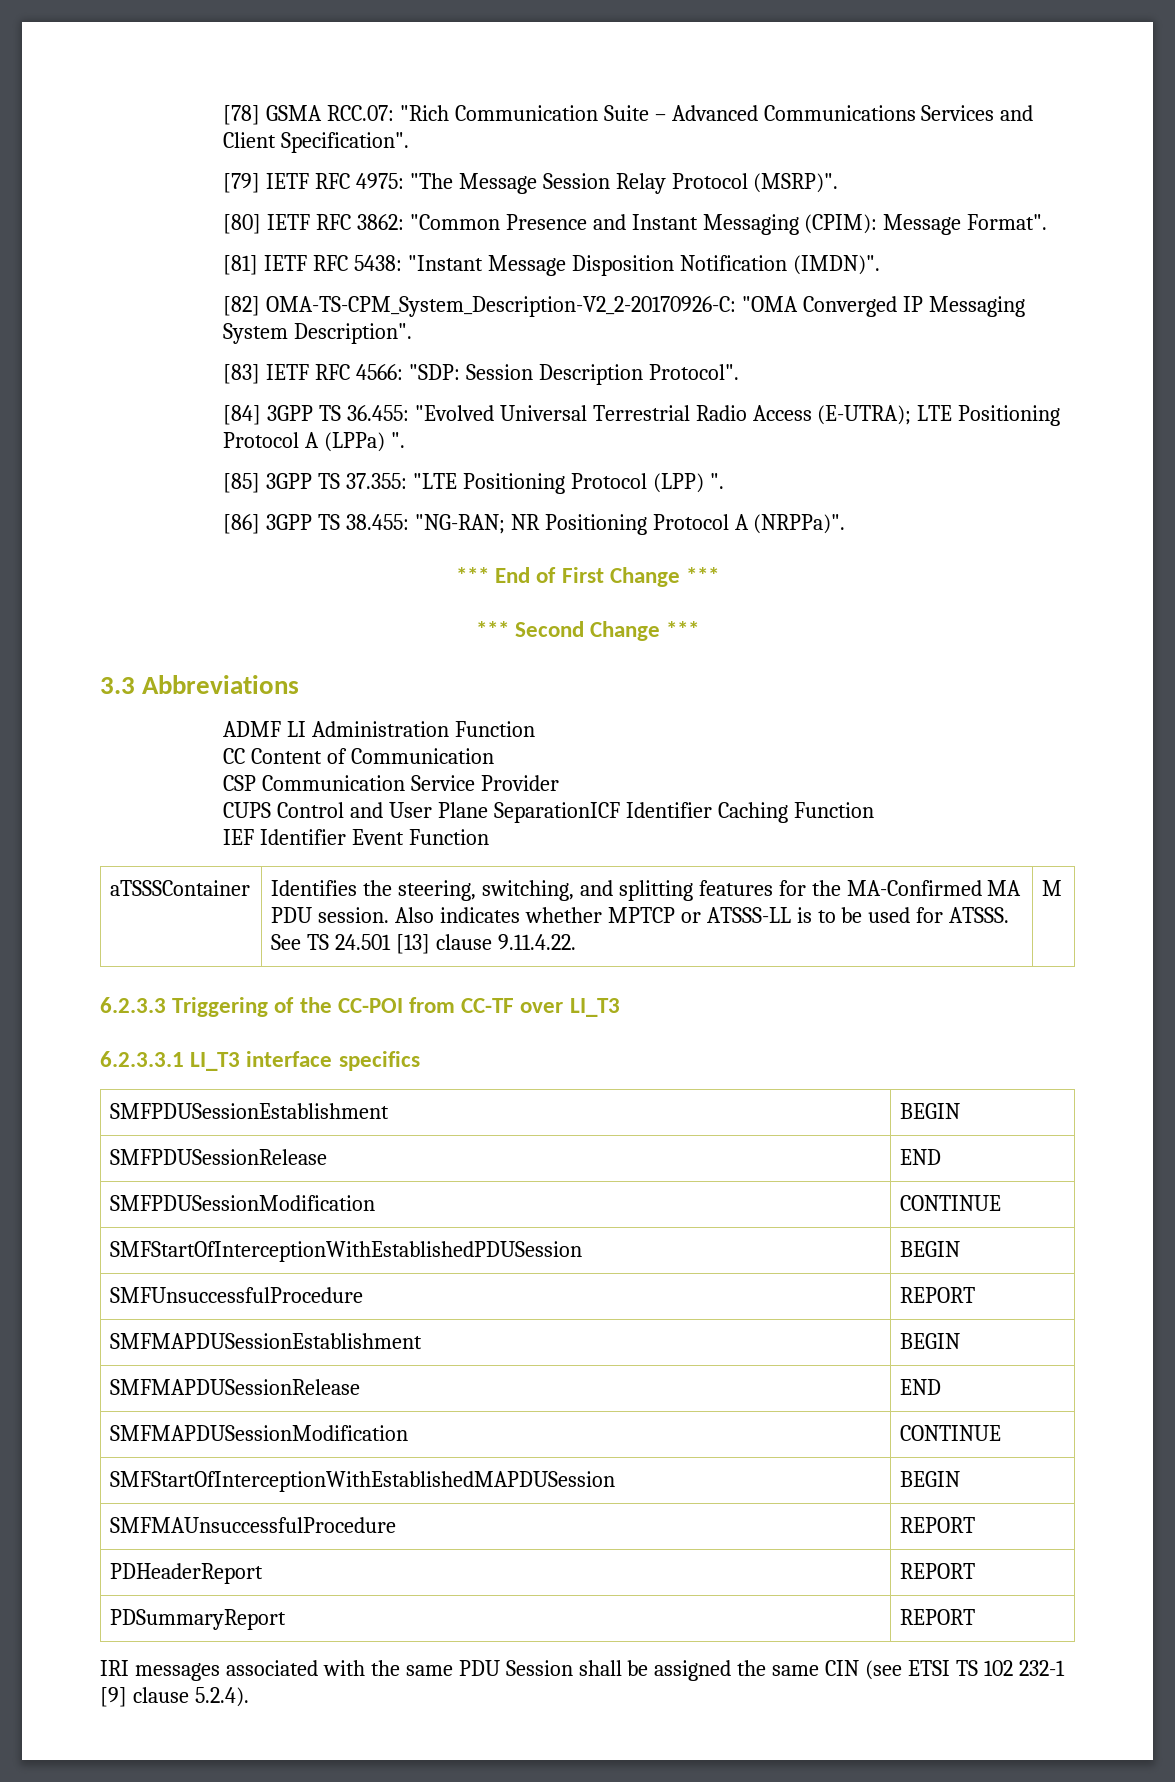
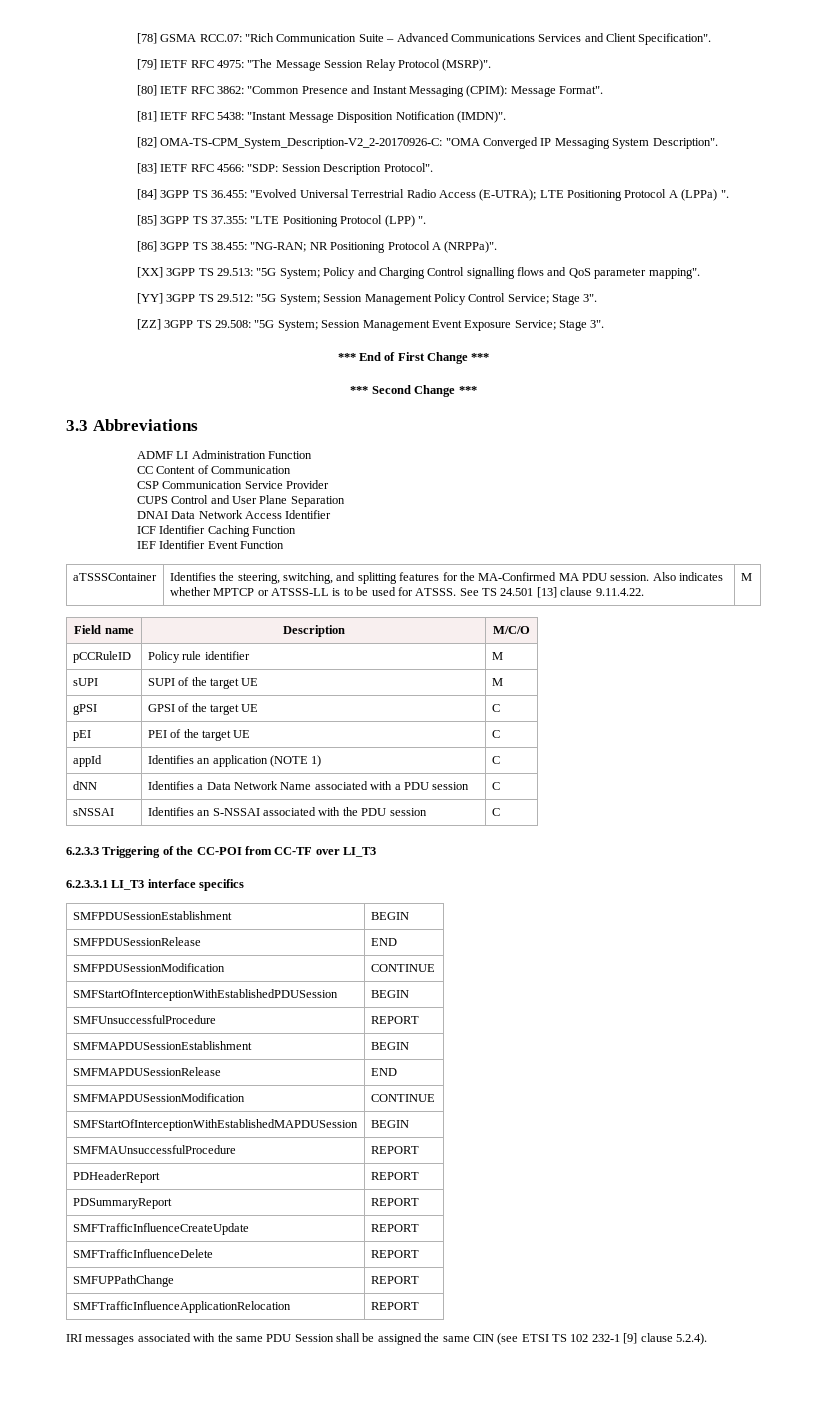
+ [XX] 3GPP TS 29.513: "5G System; Policy and Charging Control signalling flows and QoS parameter mapping".
+ [YY] 3GPP TS 29.512: "5G System; Session Management Policy Control Service; Stage 3".
+ [ZZ] 3GPP TS 29.508: "5G System; Session Management Event Exposure Service; Stage 3".
- CUPS Control and User Plane SeparationICF Identifier Caching Function
+ CUPS Control and User Plane Separation
+ DNAI Data Network Access Identifier
+ ICF Identifier Caching Function
+ Field name | Description | M/C/O
+ pCCRuleID | Policy rule identifier | M
+ sUPI | SUPI of the target UE | M
+ gPSI | GPSI of the target UE | C
+ pEI | PEI of the target UE | C
+ appId | Identifies an application (NOTE 1) | C
+ dNN | Identifies a Data Network Name associated with a PDU session | C
+ sNSSAI | Identifies an S-NSSAI associated with the PDU session | C
+ SMFTrafficInfluenceCreateUpdate | REPORT
+ SMFTrafficInfluenceDelete | REPORT
+ SMFUPPathChange | REPORT
+ SMFTrafficInfluenceApplicationRelocation | REPORT

